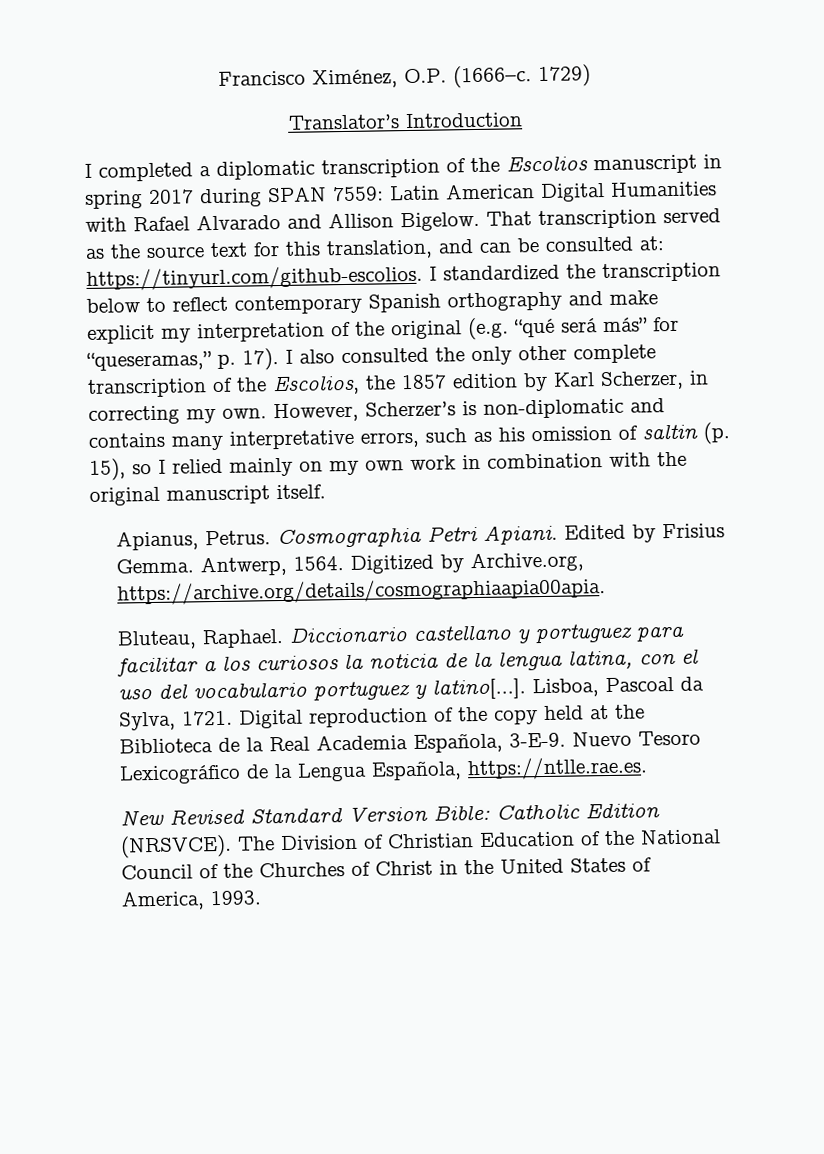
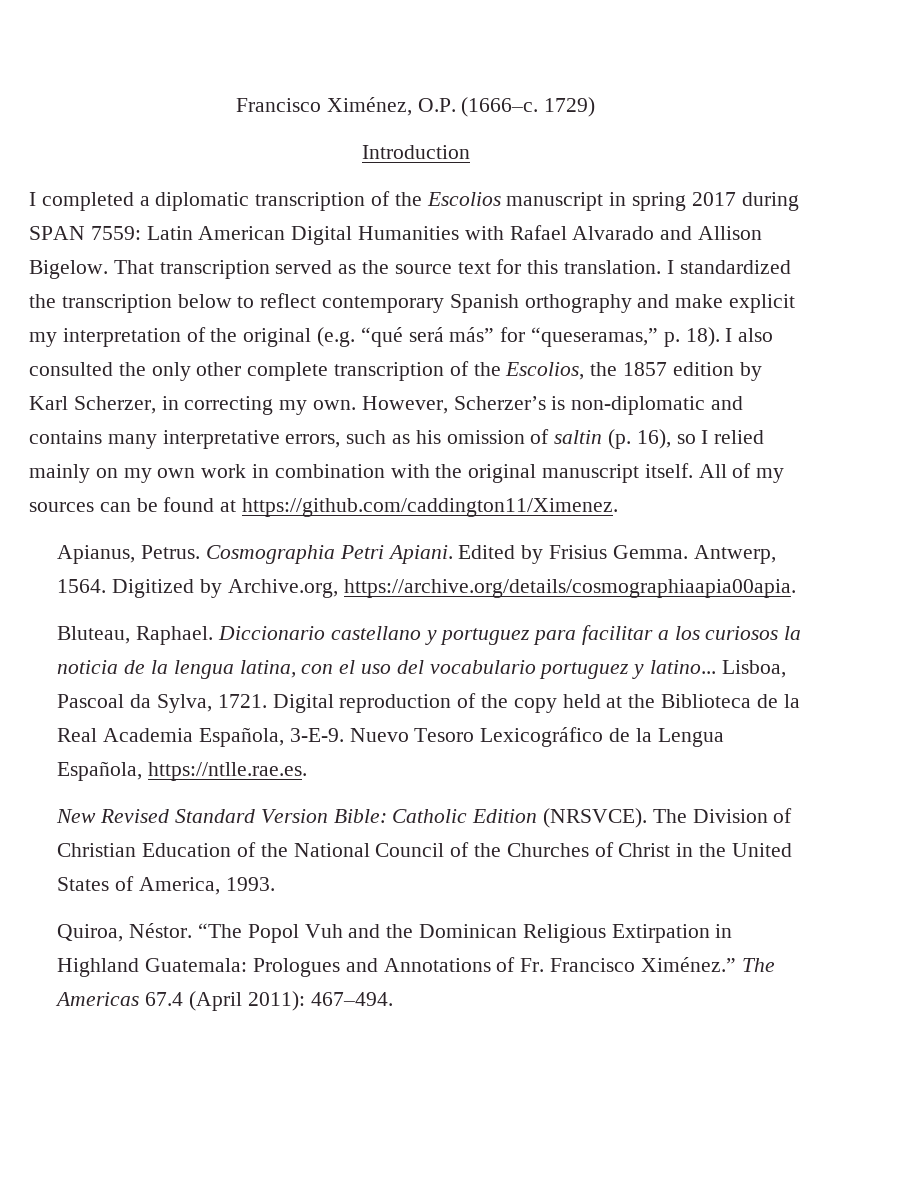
- Translator’s Introduction
+ Introduction
- That transcription served as the source text for this translation, and can be consulted at: https://tinyurl.com/github-escolios. I standardized the transcription below to reflect contemporary Spanish orthography and make explicit my interpretation of the original (e.g. “qué será más” for “queseramas,” p. 17).
+ That transcription served as the source text for this translation. I standardized the transcription below to reflect contemporary Spanish orthography and make explicit my interpretation of the original (e.g. “qué será más” for “queseramas,” p. 18).
- However, Scherzer’s is non-diplomatic and contains many interpretative errors, such as his omission of saltin (p. 15), so I relied mainly on my own work in combination with the original manuscript itself.
+ However, Scherzer’s is non-diplomatic and contains many interpretative errors, such as his omission of saltin (p. 16), so I relied mainly on my own work in combination with the original manuscript itself. All of my sources can be found at https://github.com/caddington11/Ximenez.
- Diccionario castellano y portuguez para facilitar a los curiosos la noticia de la lengua latina, con el uso del vocabulario portuguez y latino[...]. Lisboa, Pascoal da Sylva, 1721.
+ Diccionario castellano y portuguez para facilitar a los curiosos la noticia de la lengua latina, con el uso del vocabulario portuguez y latino... Lisboa, Pascoal da Sylva, 1721.
+ Quiroa, Néstor. “The Popol Vuh and the Dominican Religious Extirpation in Highland Guatemala: Prologues and Annotations of Fr. Francisco Ximénez.” The Americas 67.4 (April 2011): 467–494.

